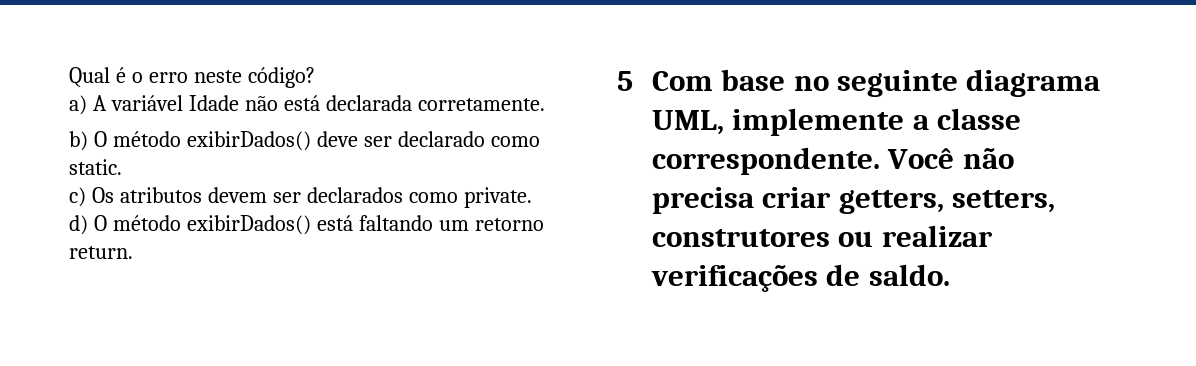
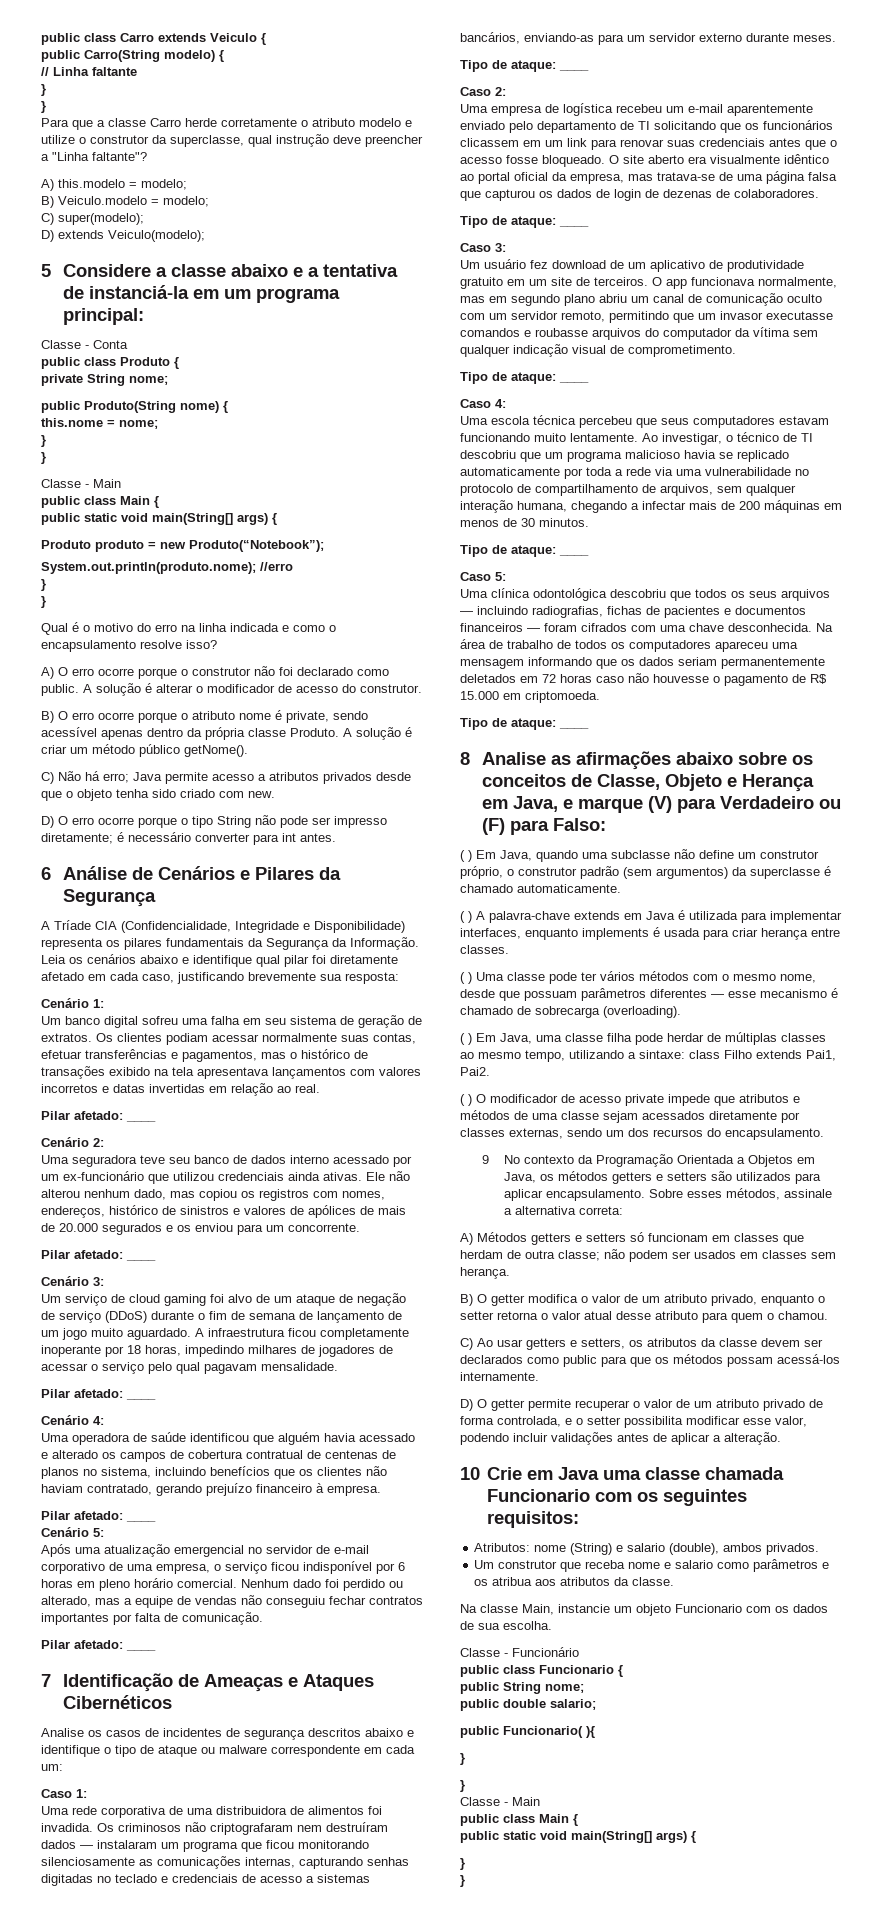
- Qual é o erro neste código?
- a) A variável Idade não está declarada corretamente.
- b) O método exibirDados() deve ser declarado como static.
- c) Os atributos devem ser declarados como private.
- d) O método exibirDados() está faltando um retorno return.
- 5 Com base no seguinte diagrama UML, implemente a classe correspondente. Você não precisa criar getters, setters, construtores ou realizar verificações de saldo.
+ public class Carro extends Veiculo {
+ public Carro(String modelo) {
+ // Linha faltante
+ }
+ }
+ Para que a classe Carro herde corretamente o atributo modelo e utilize o construtor da superclasse, qual instrução deve preencher a "Linha faltante"?
+ A) this.modelo = modelo;
+ B) Veiculo.modelo = modelo;
+ C) super(modelo);
+ D) extends Veiculo(modelo);
+ 5 Considere a classe abaixo e a tentativa de instanciá-la em um programa principal:
+ Classe - Conta
+ public class Produto {
+ private String nome;
+ public Produto(String nome) {
+ this.nome = nome;
+ }
+ }
+ Classe - Main
+ public class Main {
+ public static void main(String[] args) {
+ Produto produto = new Produto(“Notebook”);
+ System.out.println(produto.nome); //erro
+ }
+ }
+ Qual é o motivo do erro na linha indicada e como o encapsulamento resolve isso?
+ A) O erro ocorre porque o construtor não foi declarado como public. A solução é alterar o modificador de acesso do construtor.
+ B) O erro ocorre porque o atributo nome é private, sendo acessível apenas dentro da própria classe Produto. A solução é criar um método público getNome().
+ C) Não há erro; Java permite acesso a atributos privados desde que o objeto tenha sido criado com new.
+ D) O erro ocorre porque o tipo String não pode ser impresso diretamente; é necessário converter para int antes.
+ 6 Análise de Cenários e Pilares da Segurança
+ A Tríade CIA (Confidencialidade, Integridade e Disponibilidade) representa os pilares fundamentais da Segurança da Informação. Leia os cenários abaixo e identifique qual pilar foi diretamente afetado em cada caso, justificando brevemente sua resposta:
+ Cenário 1:
+ Um banco digital sofreu uma falha em seu sistema de geração de extratos. Os clientes podiam acessar normalmente suas contas, efetuar transferências e pagamentos, mas o histórico de transações exibido na tela apresentava lançamentos com valores incorretos e datas invertidas em relação ao real.
+ Pilar afetado: ____
+ Cenário 2:
+ Uma seguradora teve seu banco de dados interno acessado por um ex-funcionário que utilizou credenciais ainda ativas. Ele não alterou nenhum dado, mas copiou os registros com nomes, endereços, histórico de sinistros e valores de apólices de mais de 20.000 segurados e os enviou para um concorrente.
+ Pilar afetado: ____
+ Cenário 3:
+ Um serviço de cloud gaming foi alvo de um ataque de negação de serviço (DDoS) durante o fim de semana de lançamento de um jogo muito aguardado. A infraestrutura ficou completamente inoperante por 18 horas, impedindo milhares de jogadores de acessar o serviço pelo qual pagavam mensalidade.
+ Pilar afetado: ____
+ Cenário 4:
+ Uma operadora de saúde identificou que alguém havia acessado e alterado os campos de cobertura contratual de centenas de planos no sistema, incluindo benefícios que os clientes não haviam contratado, gerando prejuízo financeiro à empresa.
+ Pilar afetado: ____
+ Cenário 5:
+ Após uma atualização emergencial no servidor de e-mail corporativo de uma empresa, o serviço ficou indisponível por 6 horas em pleno horário comercial. Nenhum dado foi perdido ou alterado, mas a equipe de vendas não conseguiu fechar contratos importantes por falta de comunicação.
+ Pilar afetado: ____
+ 7 Identificação de Ameaças e Ataques Cibernéticos
+ Analise os casos de incidentes de segurança descritos abaixo e identifique o tipo de ataque ou malware correspondente em cada um:
+ Caso 1:
+ Uma rede corporativa de uma distribuidora de alimentos foi invadida. Os criminosos não criptografaram nem destruíram dados — instalaram um programa que ficou monitorando silenciosamente as comunicações internas, capturando senhas digitadas no teclado e credenciais de acesso a sistemas bancários, enviando-as para um servidor externo durante meses.
+ Tipo de ataque: ____
+ Caso 2:
+ Uma empresa de logística recebeu um e-mail aparentemente enviado pelo departamento de TI solicitando que os funcionários clicassem em um link para renovar suas credenciais antes que o acesso fosse bloqueado. O site aberto era visualmente idêntico ao portal oficial da empresa, mas tratava-se de uma página falsa que capturou os dados de login de dezenas de colaboradores.
+ Tipo de ataque: ____
+ Caso 3:
+ Um usuário fez download de um aplicativo de produtividade gratuito em um site de terceiros. O app funcionava normalmente, mas em segundo plano abriu um canal de comunicação oculto com um servidor remoto, permitindo que um invasor executasse comandos e roubasse arquivos do computador da vítima sem qualquer indicação visual de comprometimento.
+ Tipo de ataque: ____
+ Caso 4:
+ Uma escola técnica percebeu que seus computadores estavam funcionando muito lentamente. Ao investigar, o técnico de TI descobriu que um programa malicioso havia se replicado automaticamente por toda a rede via uma vulnerabilidade no protocolo de compartilhamento de arquivos, sem qualquer interação humana, chegando a infectar mais de 200 máquinas em menos de 30 minutos.
+ Tipo de ataque: ____
+ Caso 5:
+ Uma clínica odontológica descobriu que todos os seus arquivos — incluindo radiografias, fichas de pacientes e documentos financeiros — foram cifrados com uma chave desconhecida. Na área de trabalho de todos os computadores apareceu uma mensagem informando que os dados seriam permanentemente deletados em 72 horas caso não houvesse o pagamento de R$ 15.000 em criptomoeda.
+ Tipo de ataque: ____
+ 8 Analise as afirmações abaixo sobre os conceitos de Classe, Objeto e Herança em Java, e marque (V) para Verdadeiro ou (F) para Falso:
+ ( ) Em Java, quando uma subclasse não define um construtor próprio, o construtor padrão (sem argumentos) da superclasse é chamado automaticamente.
+ ( ) A palavra-chave extends em Java é utilizada para implementar interfaces, enquanto implements é usada para criar herança entre classes.
+ ( ) Uma classe pode ter vários métodos com o mesmo nome, desde que possuam parâmetros diferentes — esse mecanismo é chamado de sobrecarga (overloading).
+ ( ) Em Java, uma classe filha pode herdar de múltiplas classes ao mesmo tempo, utilizando a sintaxe: class Filho extends Pai1, Pai2.
+ ( ) O modificador de acesso private impede que atributos e métodos de uma classe sejam acessados diretamente por classes externas, sendo um dos recursos do encapsulamento.
+ 9 No contexto da Programação Orientada a Objetos em Java, os métodos getters e setters são utilizados para aplicar encapsulamento. Sobre esses métodos, assinale a alternativa correta:
+ A) Métodos getters e setters só funcionam em classes que herdam de outra classe; não podem ser usados em classes sem herança.
+ B) O getter modifica o valor de um atributo privado, enquanto o setter retorna o valor atual desse atributo para quem o chamou.
+ C) Ao usar getters e setters, os atributos da classe devem ser declarados como public para que os métodos possam acessá-los internamente.
+ D) O getter permite recuperar o valor de um atributo privado de forma controlada, e o setter possibilita modificar esse valor, podendo incluir validações antes de aplicar a alteração.
+ 10 Crie em Java uma classe chamada Funcionario com os seguintes requisitos:
+ Atributos: nome (String) e salario (double), ambos privados.
+ Um construtor que receba nome e salario como parâmetros e os atribua aos atributos da classe.
+ Na classe Main, instancie um objeto Funcionario com os dados de sua escolha.
+ Classe - Funcionário
+ public class Funcionario {
+ public String nome;
+ public double salario;
+ public Funcionario( ){
+ }
+ }
+ Classe - Main
+ public class Main {
+ public static void main(String[] args) {
+ }
+ }

